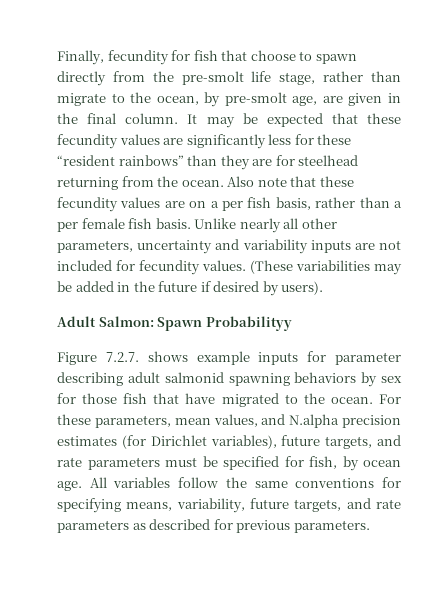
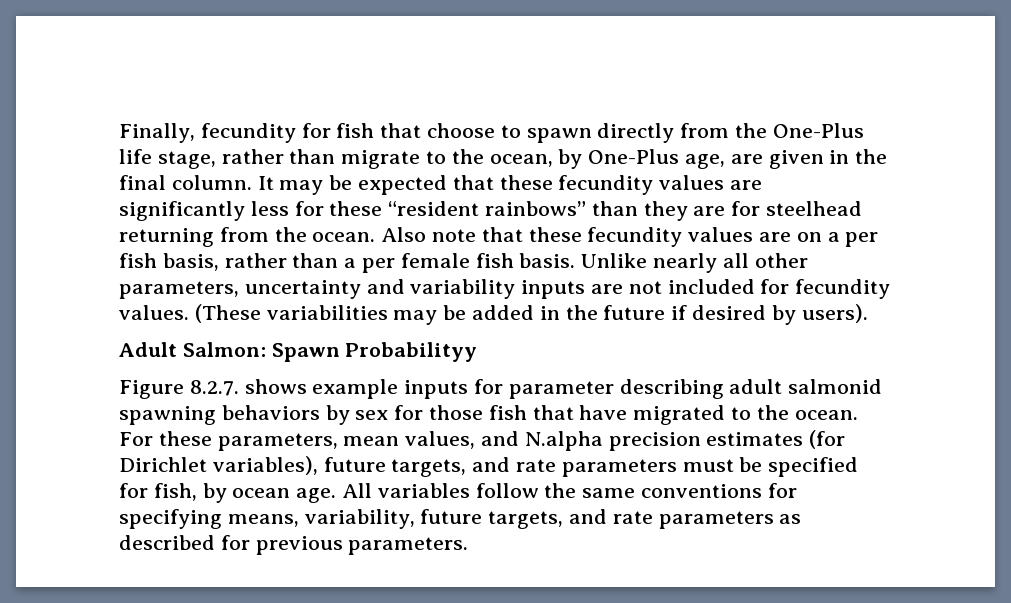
- Finally, fecundity for fish that choose to spawn directly from the pre-smolt life stage, rather than migrate to the ocean, by pre-smolt age, are given in the final column.
+ Finally, fecundity for fish that choose to spawn directly from the One-Plus life stage, rather than migrate to the ocean, by One-Plus age, are given in the final column.
- Figure 7.2.7. shows example inputs for parameter describing adult salmonid spawning behaviors by sex for those fish that have migrated to the ocean.
+ Figure 8.2.7. shows example inputs for parameter describing adult salmonid spawning behaviors by sex for those fish that have migrated to the ocean.

